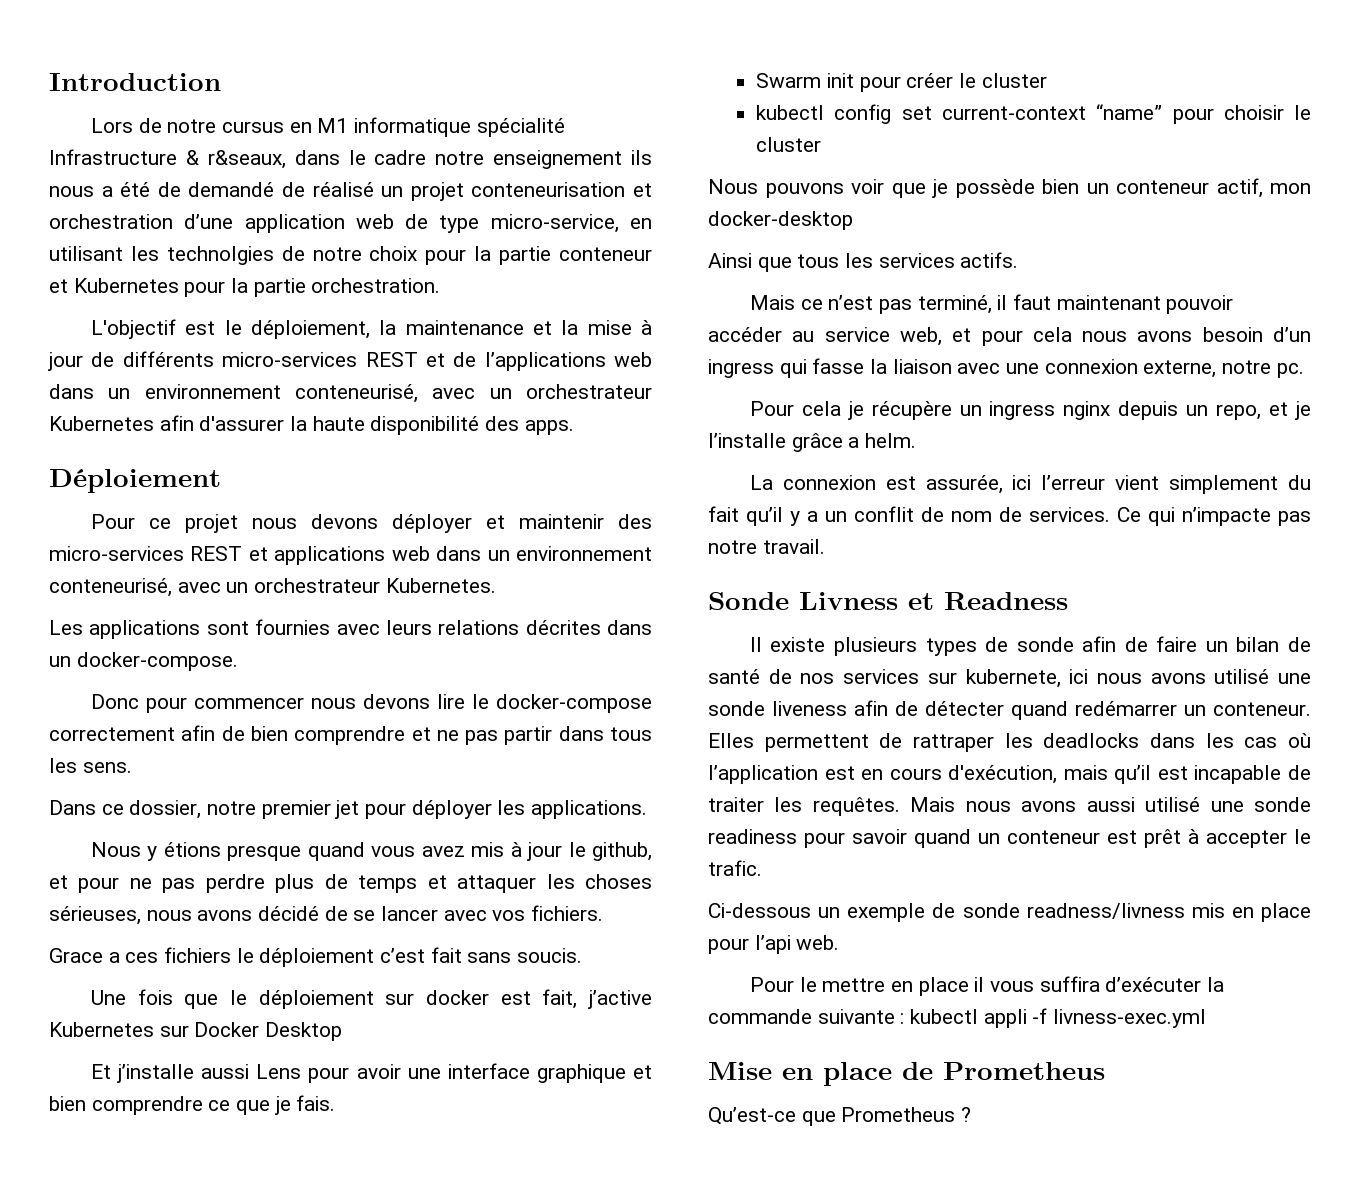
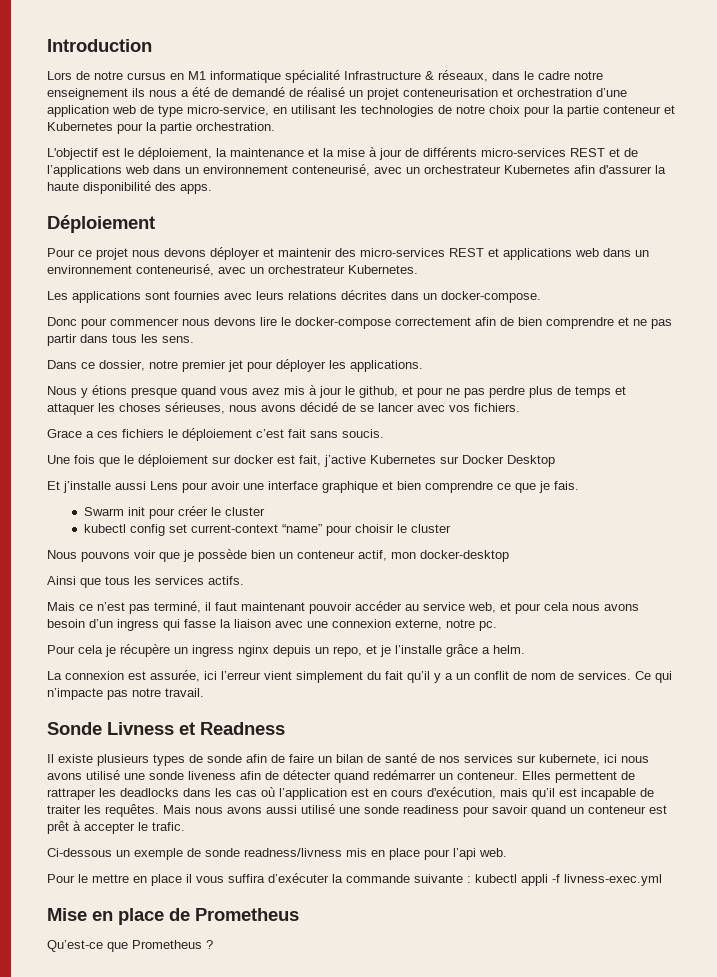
- Lors de notre cursus en M1 informatique spécialité Infrastructure & r&seaux, dans le cadre notre enseignement ils nous a été de demandé de réalisé un projet conteneurisation et orchestration d’une application web de type micro-service, en utilisant les technolgies de notre choix pour la partie conteneur et Kubernetes pour la partie orchestration.
+ Lors de notre cursus en M1 informatique spécialité Infrastructure & réseaux, dans le cadre notre enseignement ils nous a été de demandé de réalisé un projet conteneurisation et orchestration d’une application web de type micro-service, en utilisant les technologies de notre choix pour la partie conteneur et Kubernetes pour la partie orchestration.

